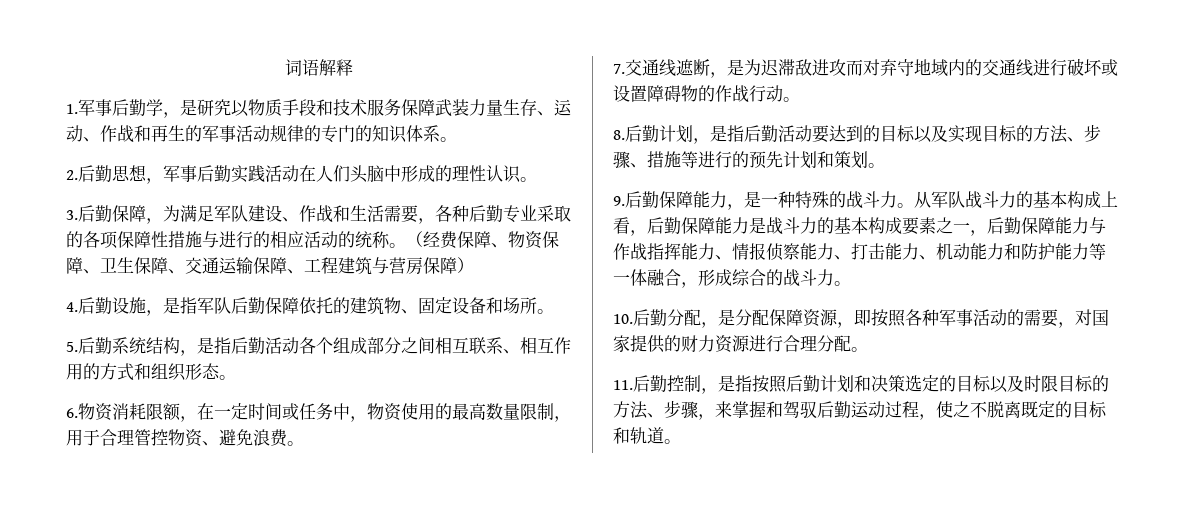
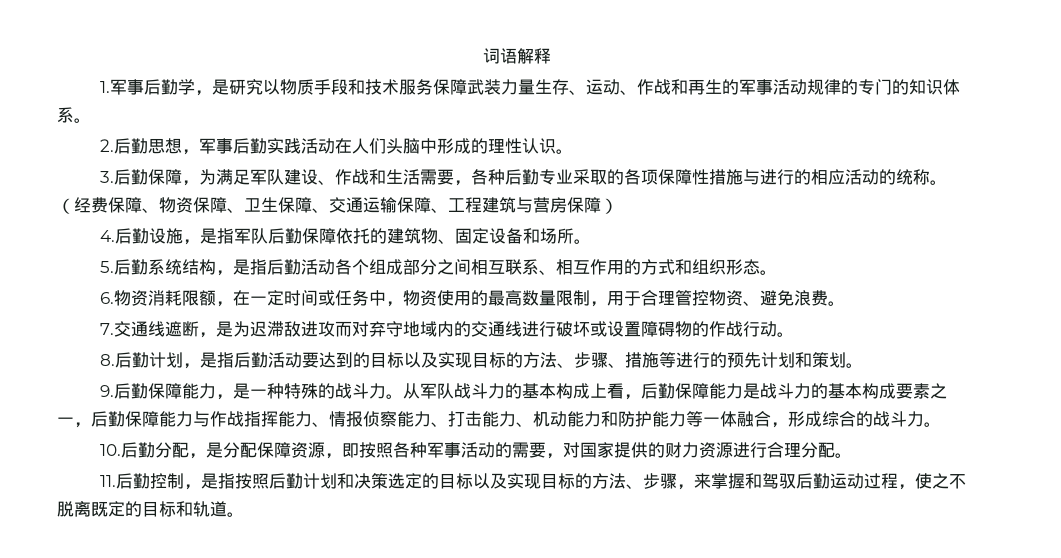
- 11.后勤控制，是指按照后勤计划和决策选定的目标以及时限目标的方法、步骤，来掌握和驾驭后勤运动过程，使之不脱离既定的目标和轨道。
+ 11.后勤控制，是指按照后勤计划和决策选定的目标以及实现目标的方法、步骤，来掌握和驾驭后勤运动过程，使之不脱离既定的目标和轨道。

